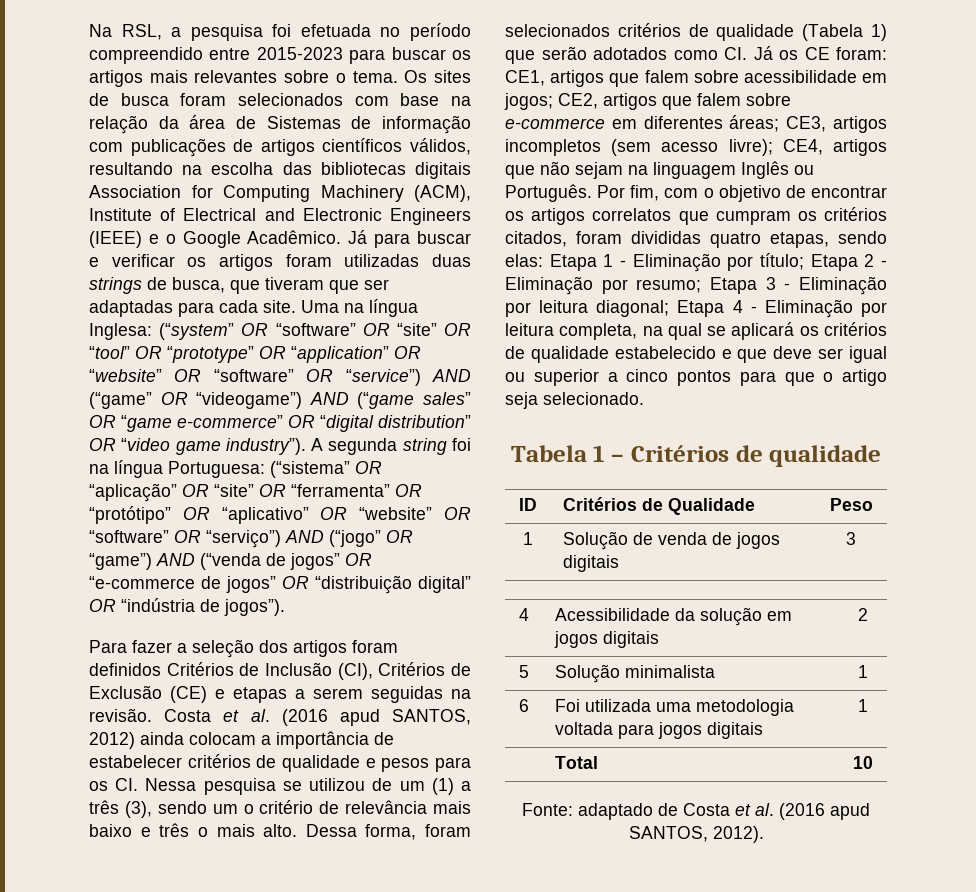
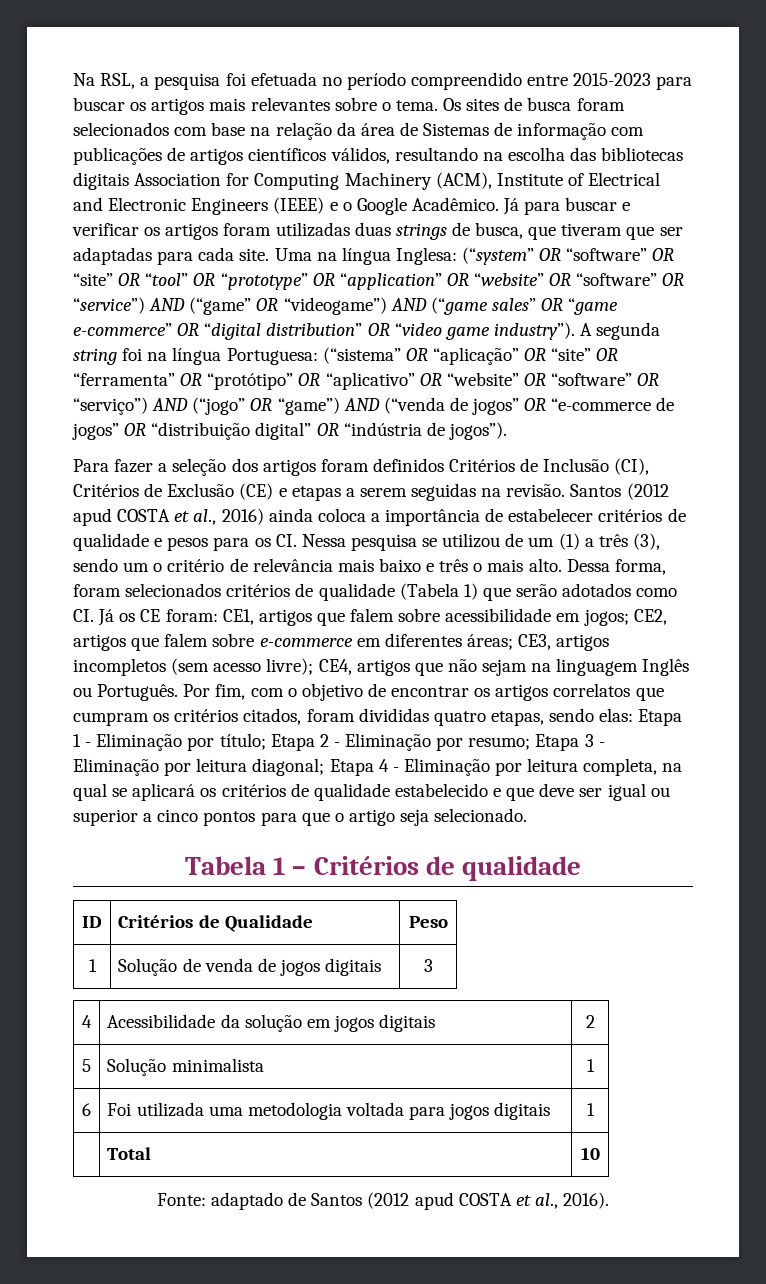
- Costa et al. (2016 apud SANTOS, 2012) ainda colocam a importância de estabelecer critérios de qualidade e pesos para os CI. Nessa pesquisa se utilizou de um (1) a três (3), sendo um o critério de relevância mais baixo e três o mais alto.
+ Santos (2012 apud COSTA et al., 2016) ainda coloca a importância de estabelecer critérios de qualidade e pesos para os CI. Nessa pesquisa se utilizou de um (1) a três (3), sendo um o critério de relevância mais baixo e três o mais alto.
- Fonte: adaptado de Costa et al. (2016 apud SANTOS, 2012).
+ Fonte: adaptado de Santos (2012 apud COSTA et al., 2016).

